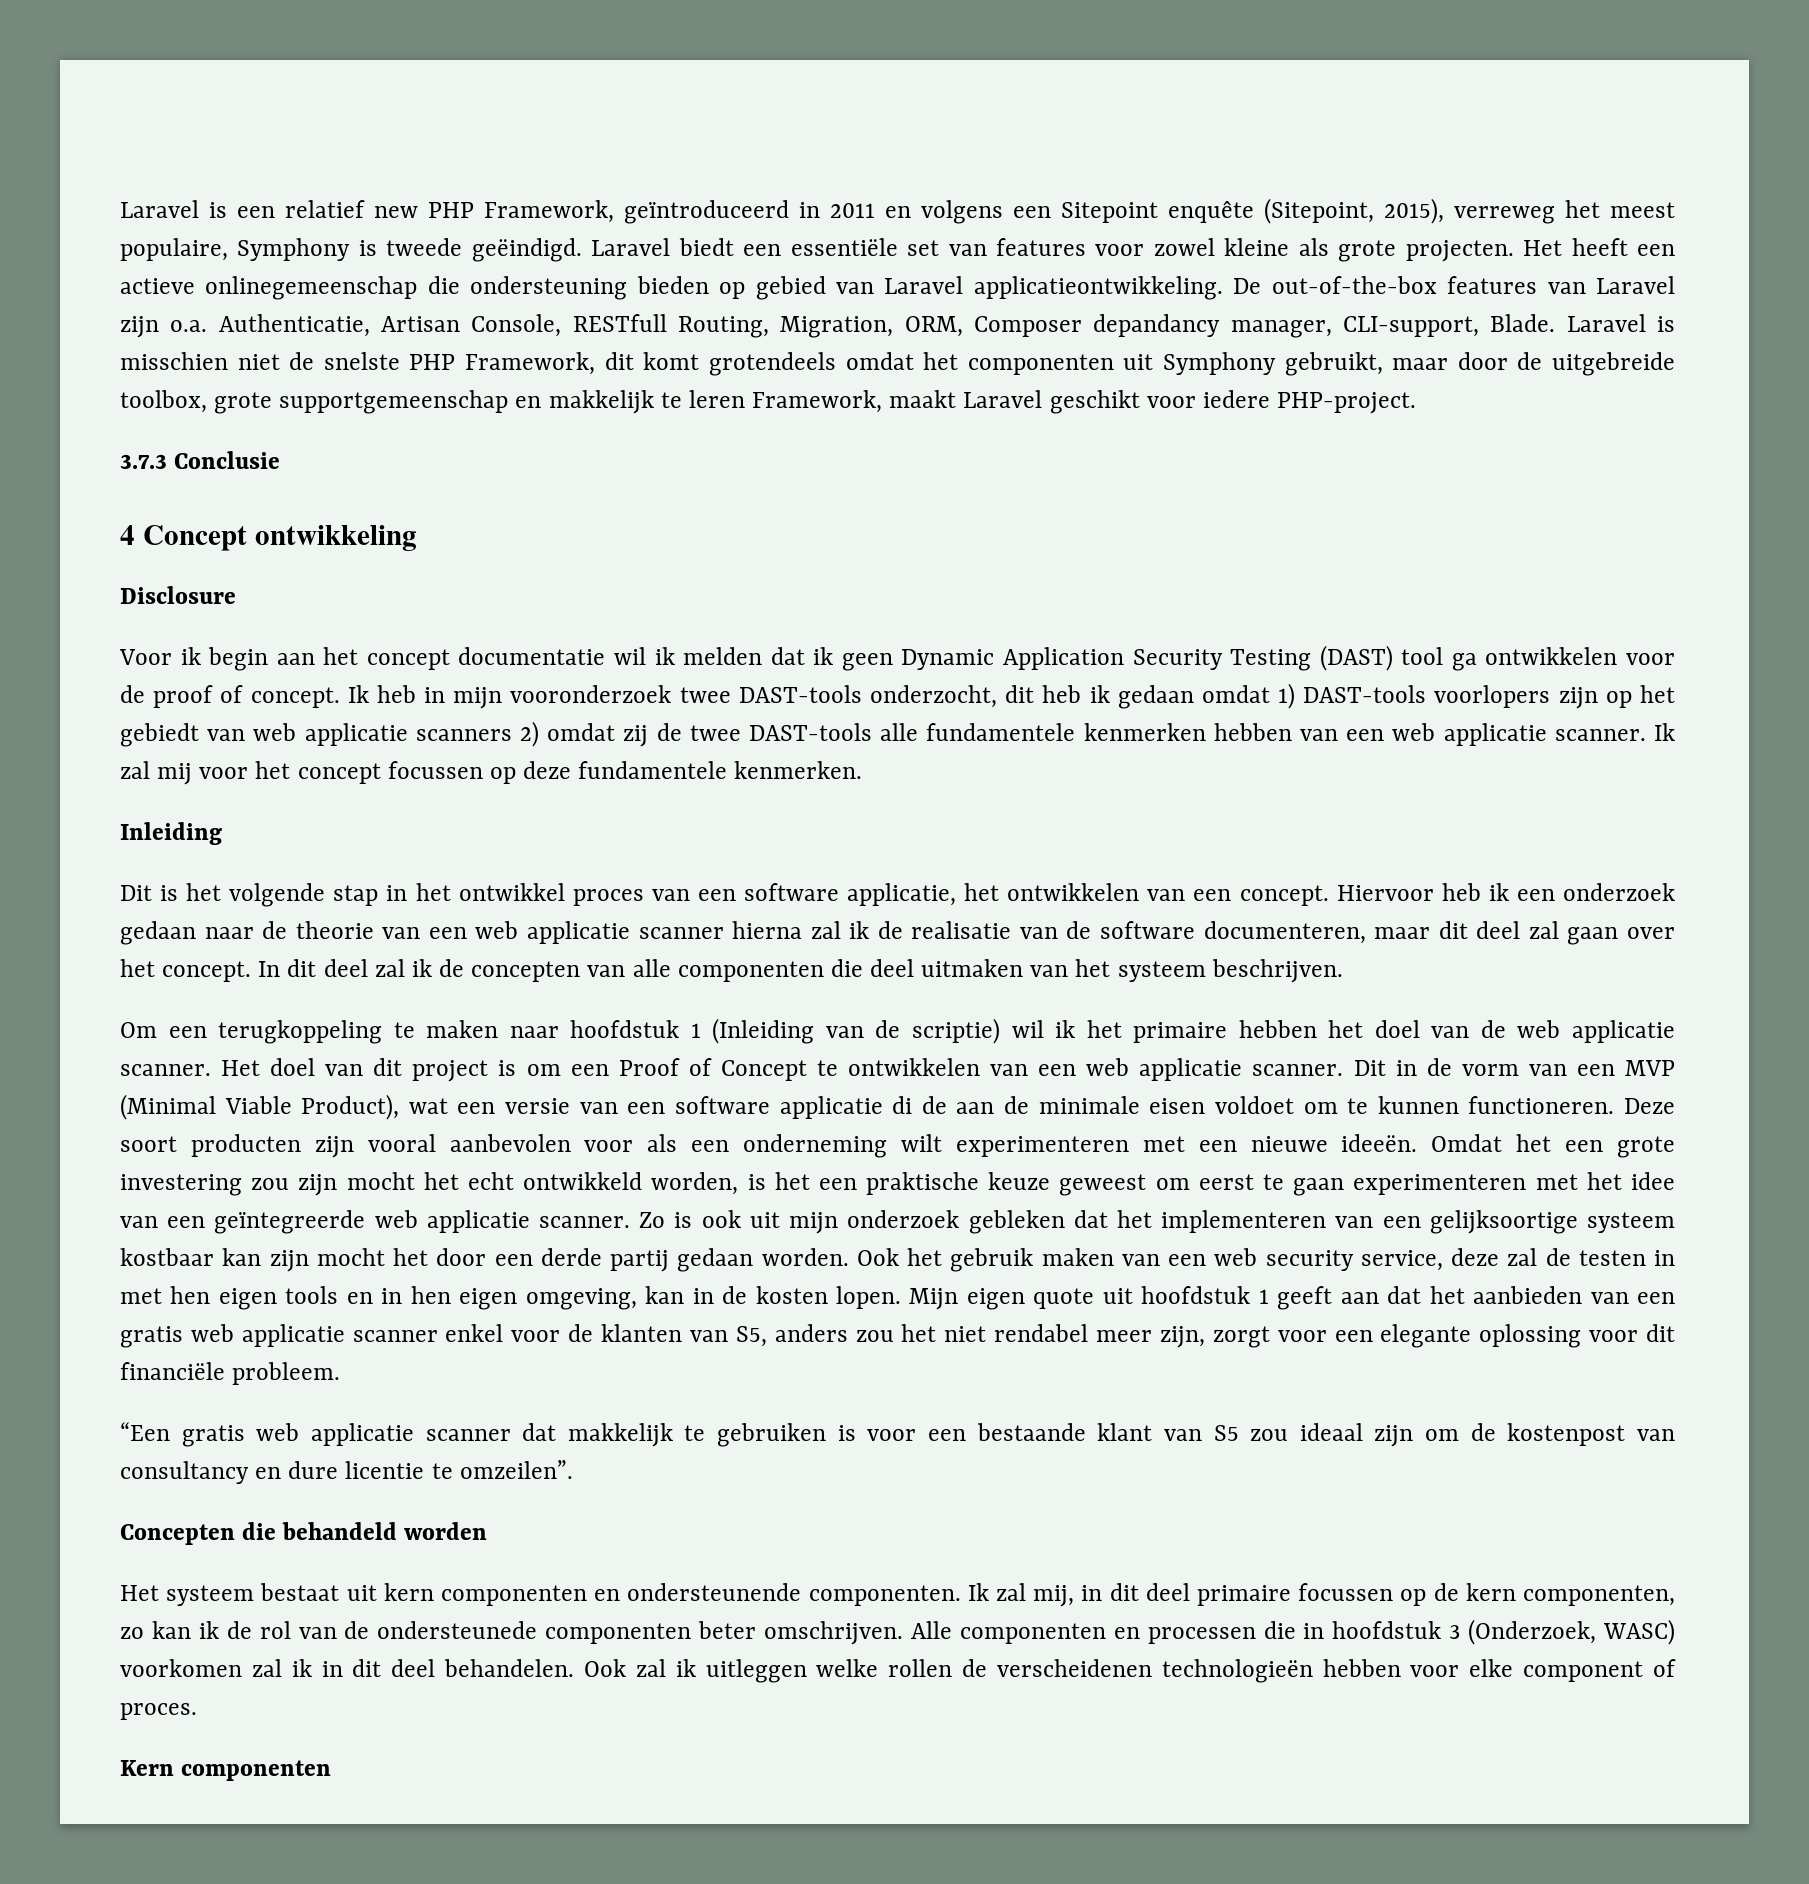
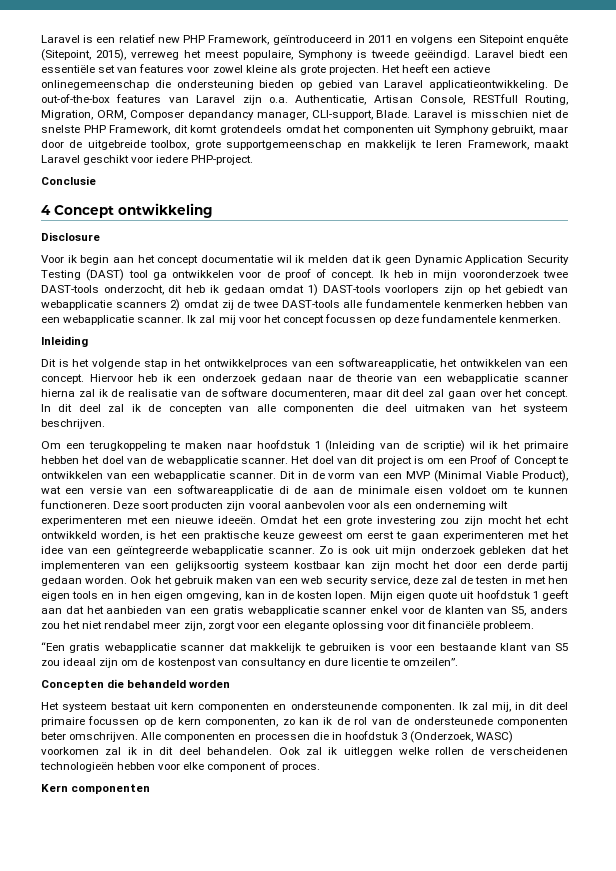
- 3.7.3 Conclusie
+ Conclusie
- Ik heb in mijn vooronderzoek twee DAST-tools onderzocht, dit heb ik gedaan omdat 1) DAST-tools voorlopers zijn op het gebiedt van web applicatie scanners 2) omdat zij de twee DAST-tools alle fundamentele kenmerken hebben van een web applicatie scanner.
+ Ik heb in mijn vooronderzoek twee DAST-tools onderzocht, dit heb ik gedaan omdat 1) DAST-tools voorlopers zijn op het gebiedt van webapplicatie scanners 2) omdat zij de twee DAST-tools alle fundamentele kenmerken hebben van een webapplicatie scanner.
- Dit is het volgende stap in het ontwikkel proces van een software applicatie, het ontwikkelen van een concept.
+ Dit is het volgende stap in het ontwikkelproces van een softwareapplicatie, het ontwikkelen van een concept.
- Hiervoor heb ik een onderzoek gedaan naar de theorie van een web applicatie scanner hierna zal ik de realisatie van de software documenteren, maar dit deel zal gaan over het concept.
+ Hiervoor heb ik een onderzoek gedaan naar de theorie van een webapplicatie scanner hierna zal ik de realisatie van de software documenteren, maar dit deel zal gaan over het concept.
- Om een terugkoppeling te maken naar hoofdstuk 1 (Inleiding van de scriptie) wil ik het primaire hebben het doel van de web applicatie scanner.
+ Om een terugkoppeling te maken naar hoofdstuk 1 (Inleiding van de scriptie) wil ik het primaire hebben het doel van de webapplicatie scanner.
- Het doel van dit project is om een Proof of Concept te ontwikkelen van een web applicatie scanner.
+ Het doel van dit project is om een Proof of Concept te ontwikkelen van een webapplicatie scanner.
- Dit in de vorm van een MVP (Minimal Viable Product), wat een versie van een software applicatie di de aan de minimale eisen voldoet om te kunnen functioneren.
+ Dit in de vorm van een MVP (Minimal Viable Product), wat een versie van een softwareapplicatie di de aan de minimale eisen voldoet om te kunnen functioneren.
- Omdat het een grote investering zou zijn mocht het echt ontwikkeld worden, is het een praktische keuze geweest om eerst te gaan experimenteren met het idee van een geïntegreerde web applicatie scanner.
+ Omdat het een grote investering zou zijn mocht het echt ontwikkeld worden, is het een praktische keuze geweest om eerst te gaan experimenteren met het idee van een geïntegreerde webapplicatie scanner.
- Zo is ook uit mijn onderzoek gebleken dat het implementeren van een gelijksoortige systeem kostbaar kan zijn mocht het door een derde partij gedaan worden.
+ Zo is ook uit mijn onderzoek gebleken dat het implementeren van een gelijksoortig systeem kostbaar kan zijn mocht het door een derde partij gedaan worden.
- Mijn eigen quote uit hoofdstuk 1 geeft aan dat het aanbieden van een gratis web applicatie scanner enkel voor de klanten van S5, anders zou het niet rendabel meer zijn, zorgt voor een elegante oplossing voor dit financiële probleem.
+ Mijn eigen quote uit hoofdstuk 1 geeft aan dat het aanbieden van een gratis webapplicatie scanner enkel voor de klanten van S5, anders zou het niet rendabel meer zijn, zorgt voor een elegante oplossing voor dit financiële probleem.
- “Een gratis web applicatie scanner dat makkelijk te gebruiken is voor een bestaande klant van S5 zou ideaal zijn om de kostenpost van consultancy en dure licentie te omzeilen”.
+ “Een gratis webapplicatie scanner dat makkelijk te gebruiken is voor een bestaande klant van S5 zou ideaal zijn om de kostenpost van consultancy en dure licentie te omzeilen”.

